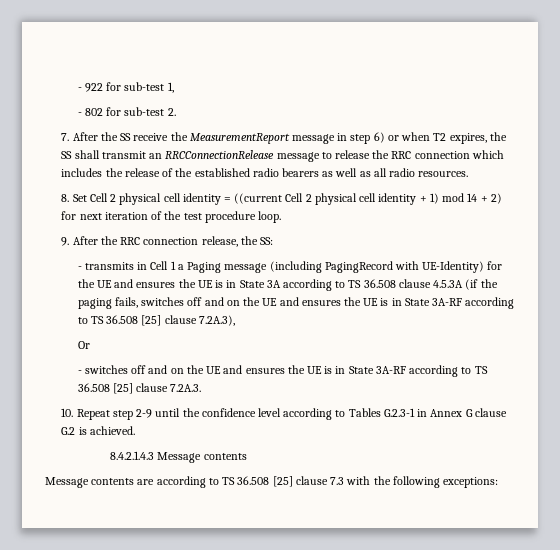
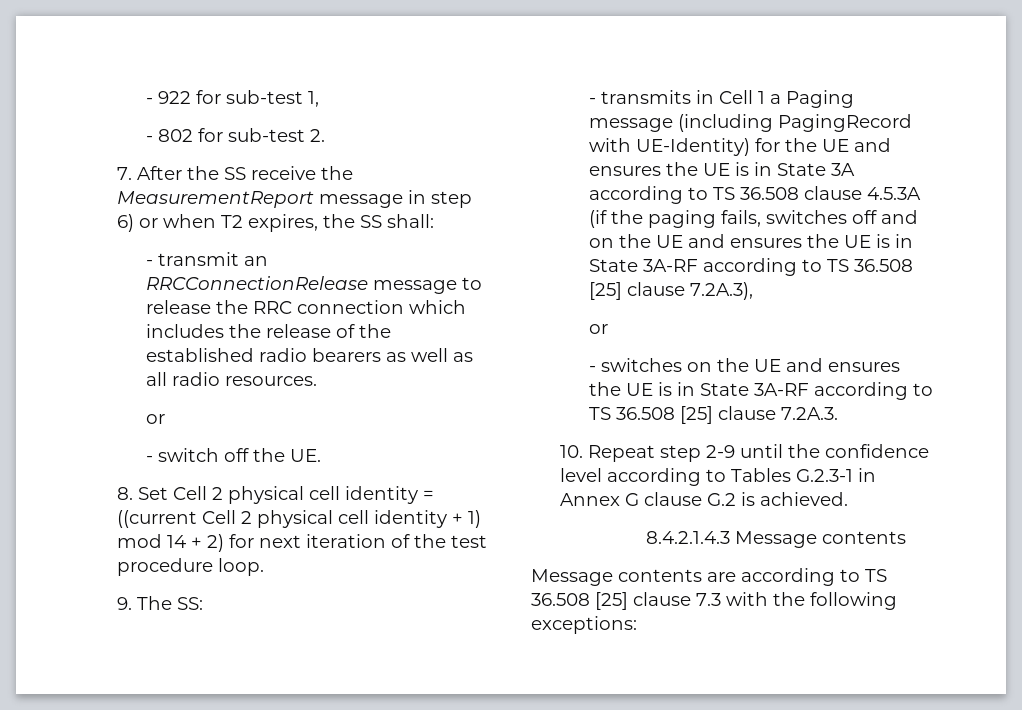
- 7. After the SS receive the MeasurementReport message in step 6) or when T2 expires, the SS shall transmit an RRCConnectionRelease message to release the RRC connection which includes the release of the established radio bearers as well as all radio resources.
+ 7. After the SS receive the MeasurementReport message in step 6) or when T2 expires, the SS shall:
+ - transmit an RRCConnectionRelease message to release the RRC connection which includes the release of the established radio bearers as well as all radio resources.
+ or
+ - switch off the UE.
- 9. After the RRC connection release, the SS:
+ 9. The SS:
  - transmits in Cell 1 a Paging message (including PagingRecord with UE-Identity) for the UE and ensures the UE is in State 3A according to TS 36.508 clause 4.5.3A (if the paging fails, switches off and on the UE and ensures the UE is in State 3A-RF according to TS 36.508 [25] clause 7.2A.3),
- Or
+ or
- - switches off and on the UE and ensures the UE is in State 3A-RF according to TS 36.508 [25] clause 7.2A.3.
+ - switches on the UE and ensures the UE is in State 3A-RF according to TS 36.508 [25] clause 7.2A.3.

